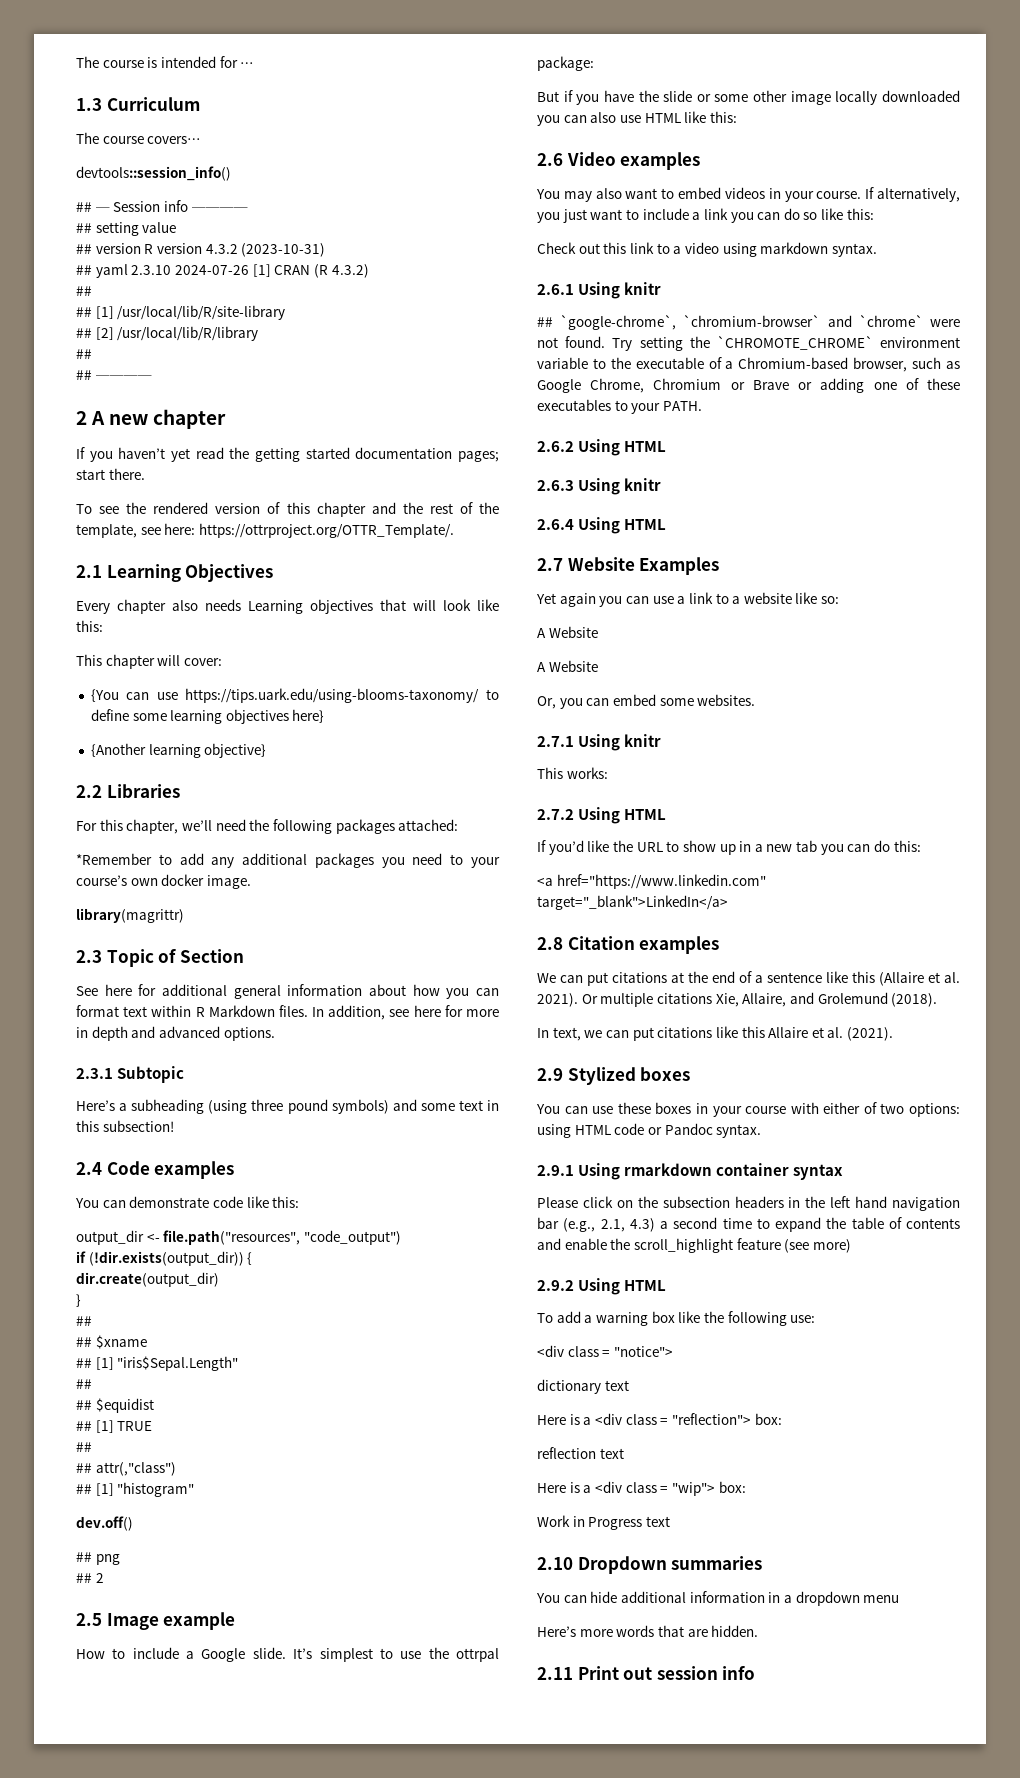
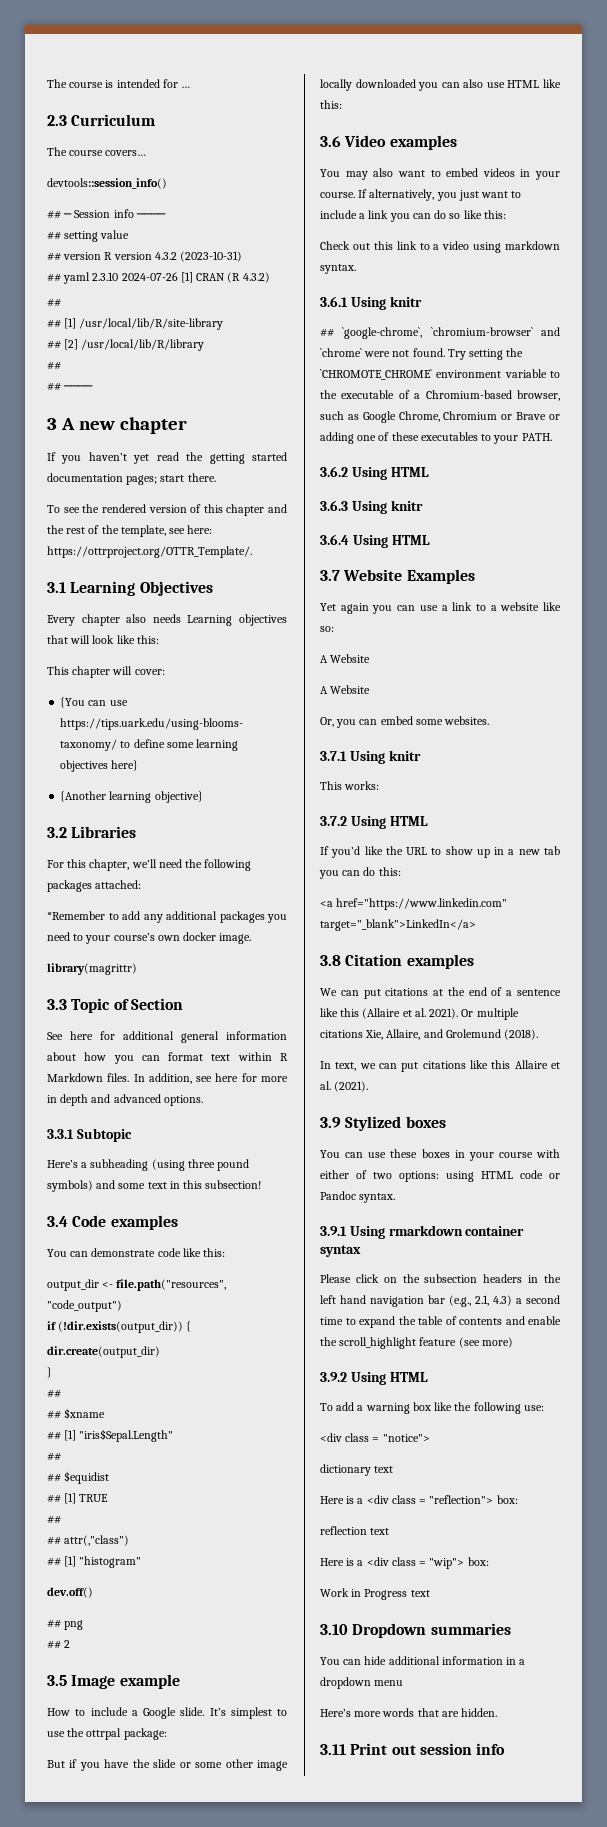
- 1.3 Curriculum
+ 2.3 Curriculum
- 2 A new chapter
+ 3 A new chapter
- 2.1 Learning Objectives
+ 3.1 Learning Objectives
- 2.2 Libraries
+ 3.2 Libraries
- 2.3 Topic of Section
+ 3.3 Topic of Section
- 2.3.1 Subtopic
+ 3.3.1 Subtopic
- 2.4 Code examples
+ 3.4 Code examples
- 2.5 Image example
+ 3.5 Image example
- 2.6 Video examples
+ 3.6 Video examples
- 2.6.1 Using knitr
+ 3.6.1 Using knitr
- 2.6.2 Using HTML
- 2.6.3 Using knitr
- 2.6.4 Using HTML
- 2.7 Website Examples
+ 3.6.2 Using HTML
+ 3.6.3 Using knitr
+ 3.6.4 Using HTML
+ 3.7 Website Examples
- 2.7.1 Using knitr
+ 3.7.1 Using knitr
- 2.7.2 Using HTML
+ 3.7.2 Using HTML
- 2.8 Citation examples
+ 3.8 Citation examples
- 2.9 Stylized boxes
+ 3.9 Stylized boxes
- 2.9.1 Using rmarkdown container syntax
+ 3.9.1 Using rmarkdown container syntax
- 2.9.2 Using HTML
+ 3.9.2 Using HTML
- 2.10 Dropdown summaries
+ 3.10 Dropdown summaries
- 2.11 Print out session info
+ 3.11 Print out session info

